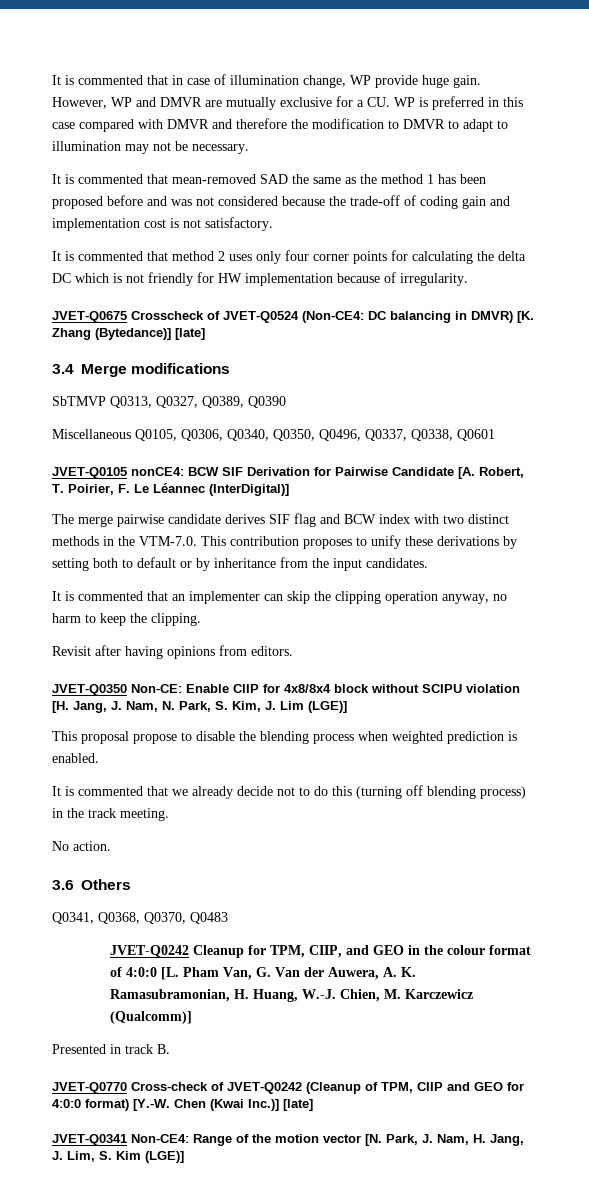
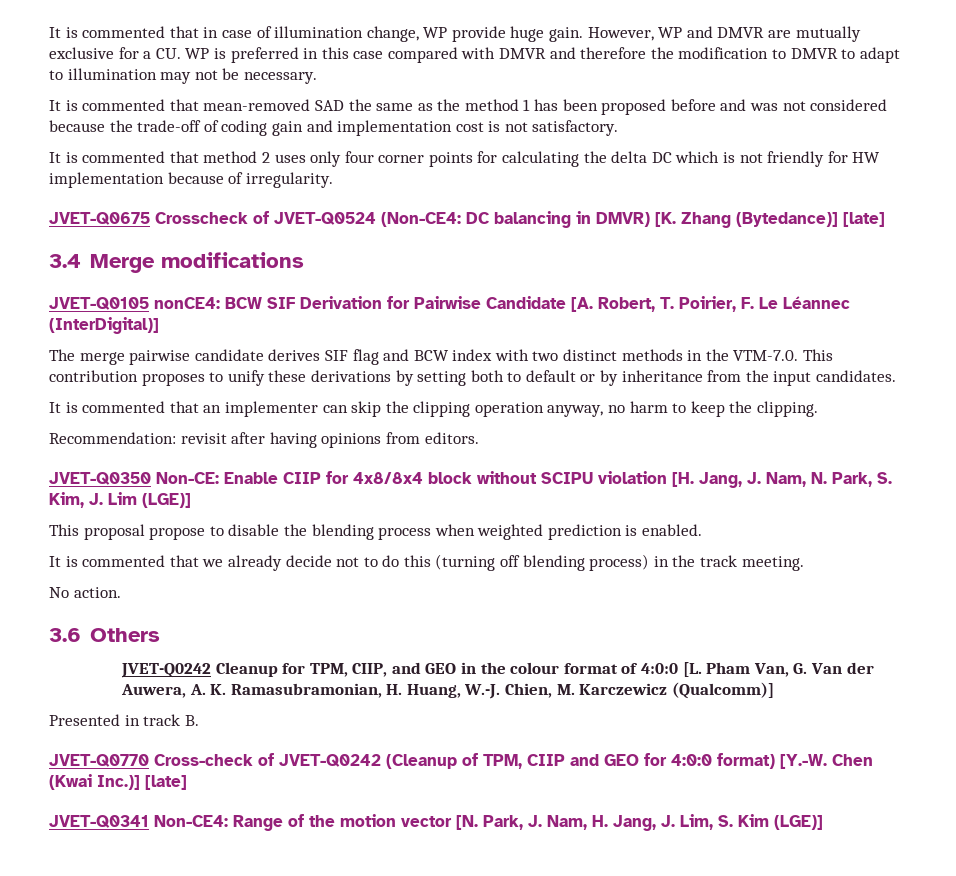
- SbTMVP Q0313, Q0327, Q0389, Q0390
- Miscellaneous Q0105, Q0306, Q0340, Q0350, Q0496, Q0337, Q0338, Q0601
- Revisit after having opinions from editors.
+ Recommendation: revisit after having opinions from editors.
- Q0341, Q0368, Q0370, Q0483

